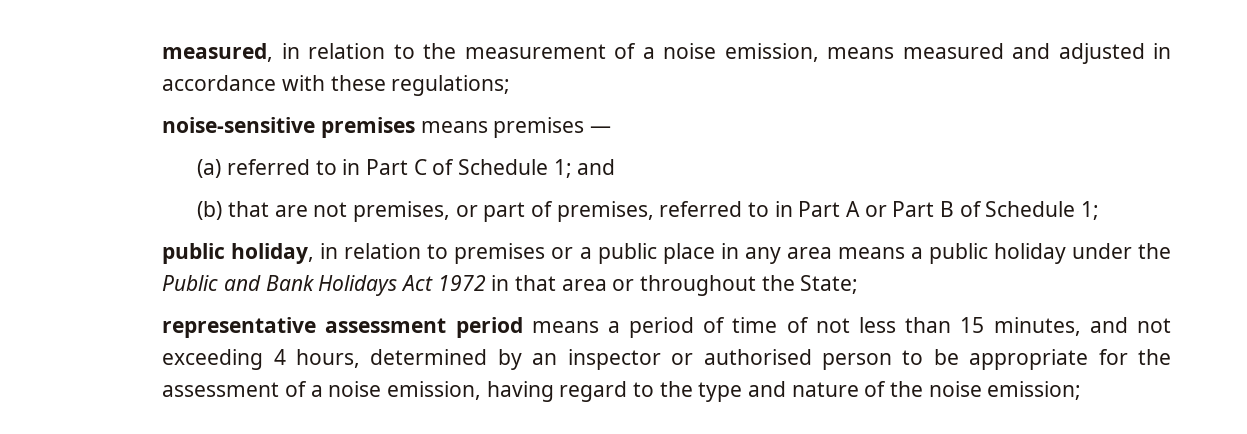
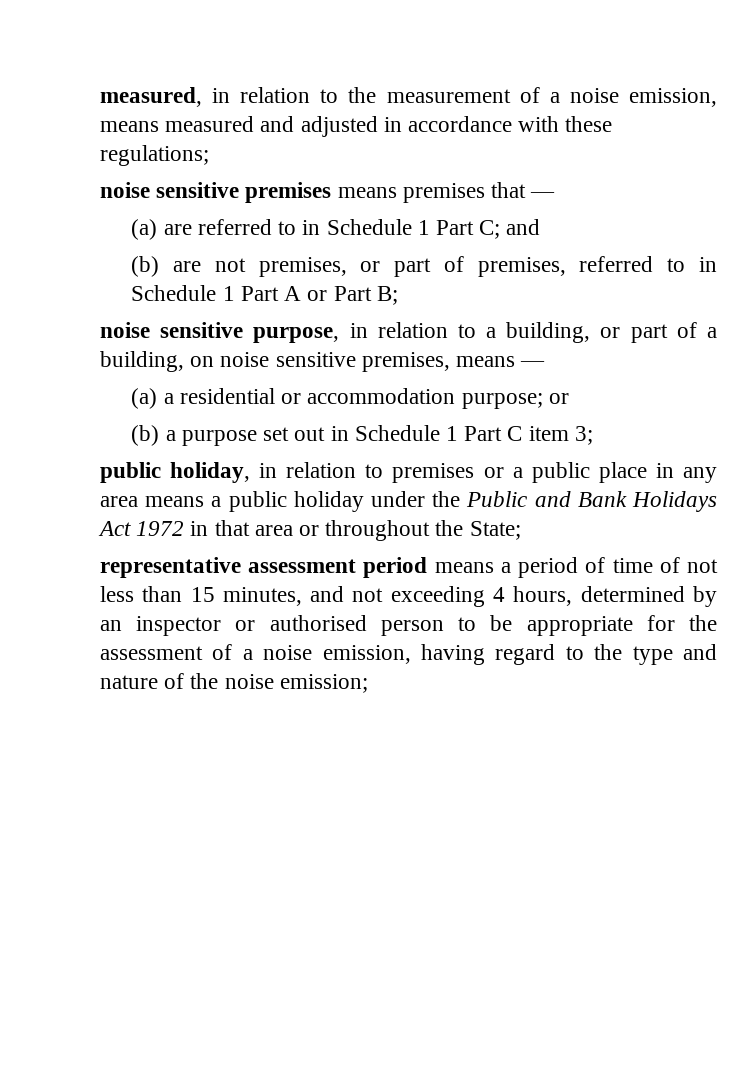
- noise-sensitive premises means premises —
- (a) referred to in Part C of Schedule 1; and
+ noise sensitive premises means premises that —
+ (a) are referred to in Schedule 1 Part C; and
- (b) that are not premises, or part of premises, referred to in Part A or Part B of Schedule 1;
+ (b) are not premises, or part of premises, referred to in Schedule 1 Part A or Part B;
+ noise sensitive purpose, in relation to a building, or part of a building, on noise sensitive premises, means —
+ (a) a residential or accommodation purpose; or
+ (b) a purpose set out in Schedule 1 Part C item 3;

